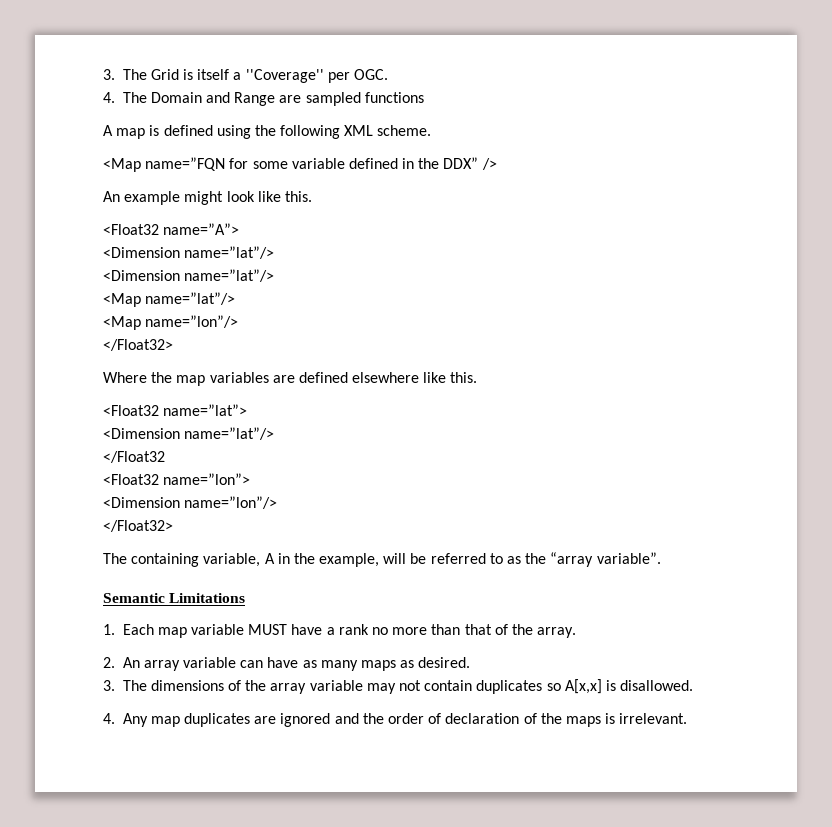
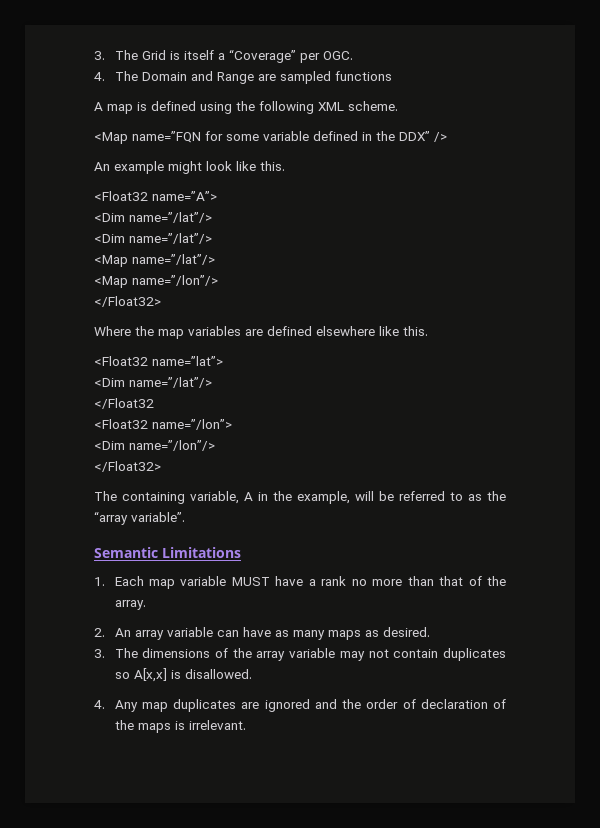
- 3. The Grid is itself a ''Coverage'' per OGC.
+ 3. The Grid is itself a “Coverage” per OGC.
  <Float32 name=”A”>
- <Dimension name=”lat”/>
- <Dimension name=”lat”/>
- <Map name=”lat”/>
- <Map name=”lon”/>
+ <Dim name=”/lat”/>
+ <Dim name=”/lat”/>
+ <Map name=”/lat”/>
+ <Map name=”/lon”/>
  <Float32 name=”lat”>
- <Dimension name=”lat”/>
+ <Dim name=”/lat”/>
- <Float32 name=”lon”>
- <Dimension name=”lon”/>
+ <Float32 name=”/lon”>
+ <Dim name=”/lon”/>

